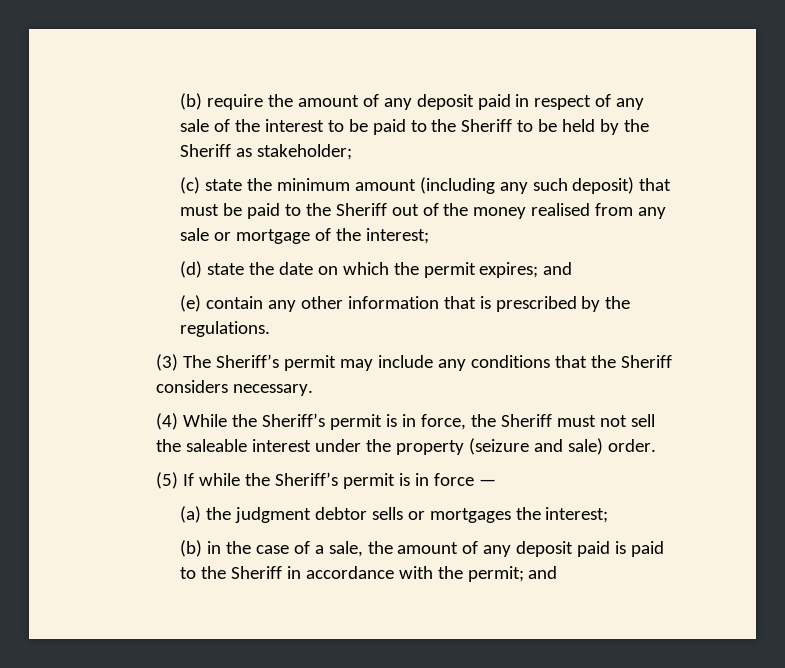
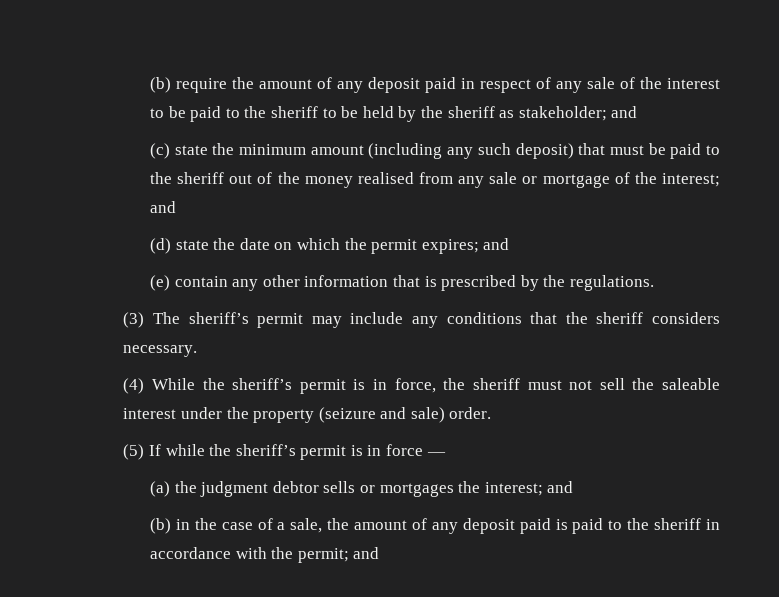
- (b) require the amount of any deposit paid in respect of any sale of the interest to be paid to the Sheriff to be held by the Sheriff as stakeholder;
+ (b) require the amount of any deposit paid in respect of any sale of the interest to be paid to the sheriff to be held by the sheriff as stakeholder; and
- (c) state the minimum amount (including any such deposit) that must be paid to the Sheriff out of the money realised from any sale or mortgage of the interest;
+ (c) state the minimum amount (including any such deposit) that must be paid to the sheriff out of the money realised from any sale or mortgage of the interest; and
- (3) The Sheriff’s permit may include any conditions that the Sheriff considers necessary.
+ (3) The sheriff’s permit may include any conditions that the sheriff considers necessary.
- (4) While the Sheriff’s permit is in force, the Sheriff must not sell the saleable interest under the property (seizure and sale) order.
+ (4) While the sheriff’s permit is in force, the sheriff must not sell the saleable interest under the property (seizure and sale) order.
- (5) If while the Sheriff’s permit is in force —
+ (5) If while the sheriff’s permit is in force —
- (a) the judgment debtor sells or mortgages the interest;
+ (a) the judgment debtor sells or mortgages the interest; and
- (b) in the case of a sale, the amount of any deposit paid is paid to the Sheriff in accordance with the permit; and
+ (b) in the case of a sale, the amount of any deposit paid is paid to the sheriff in accordance with the permit; and

